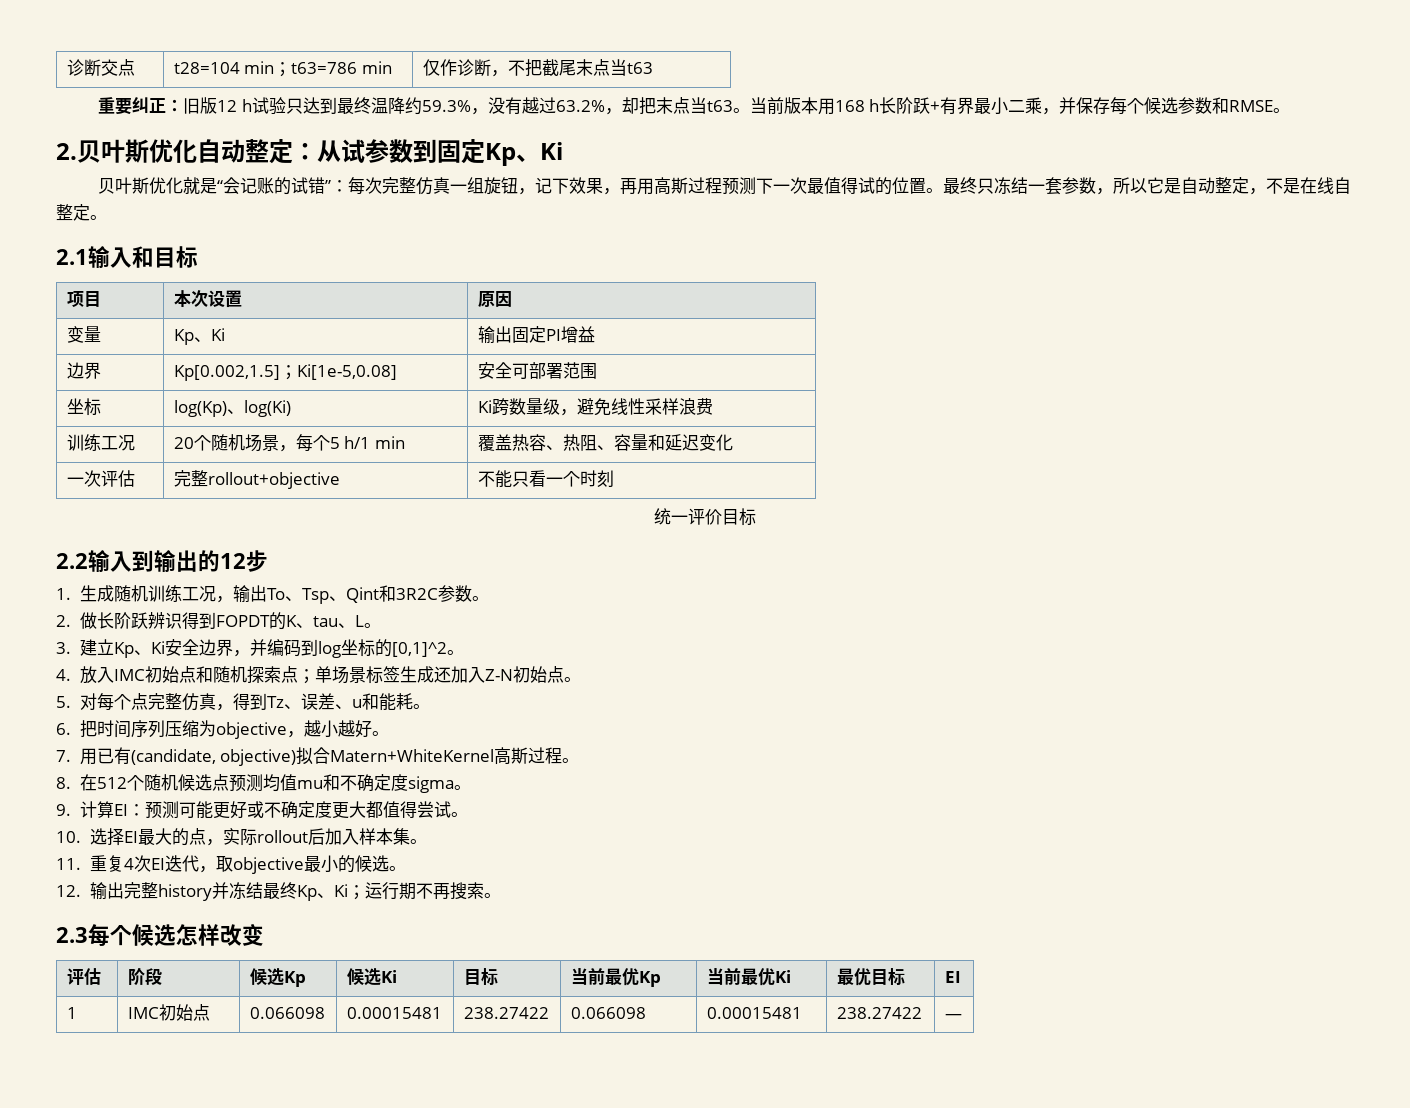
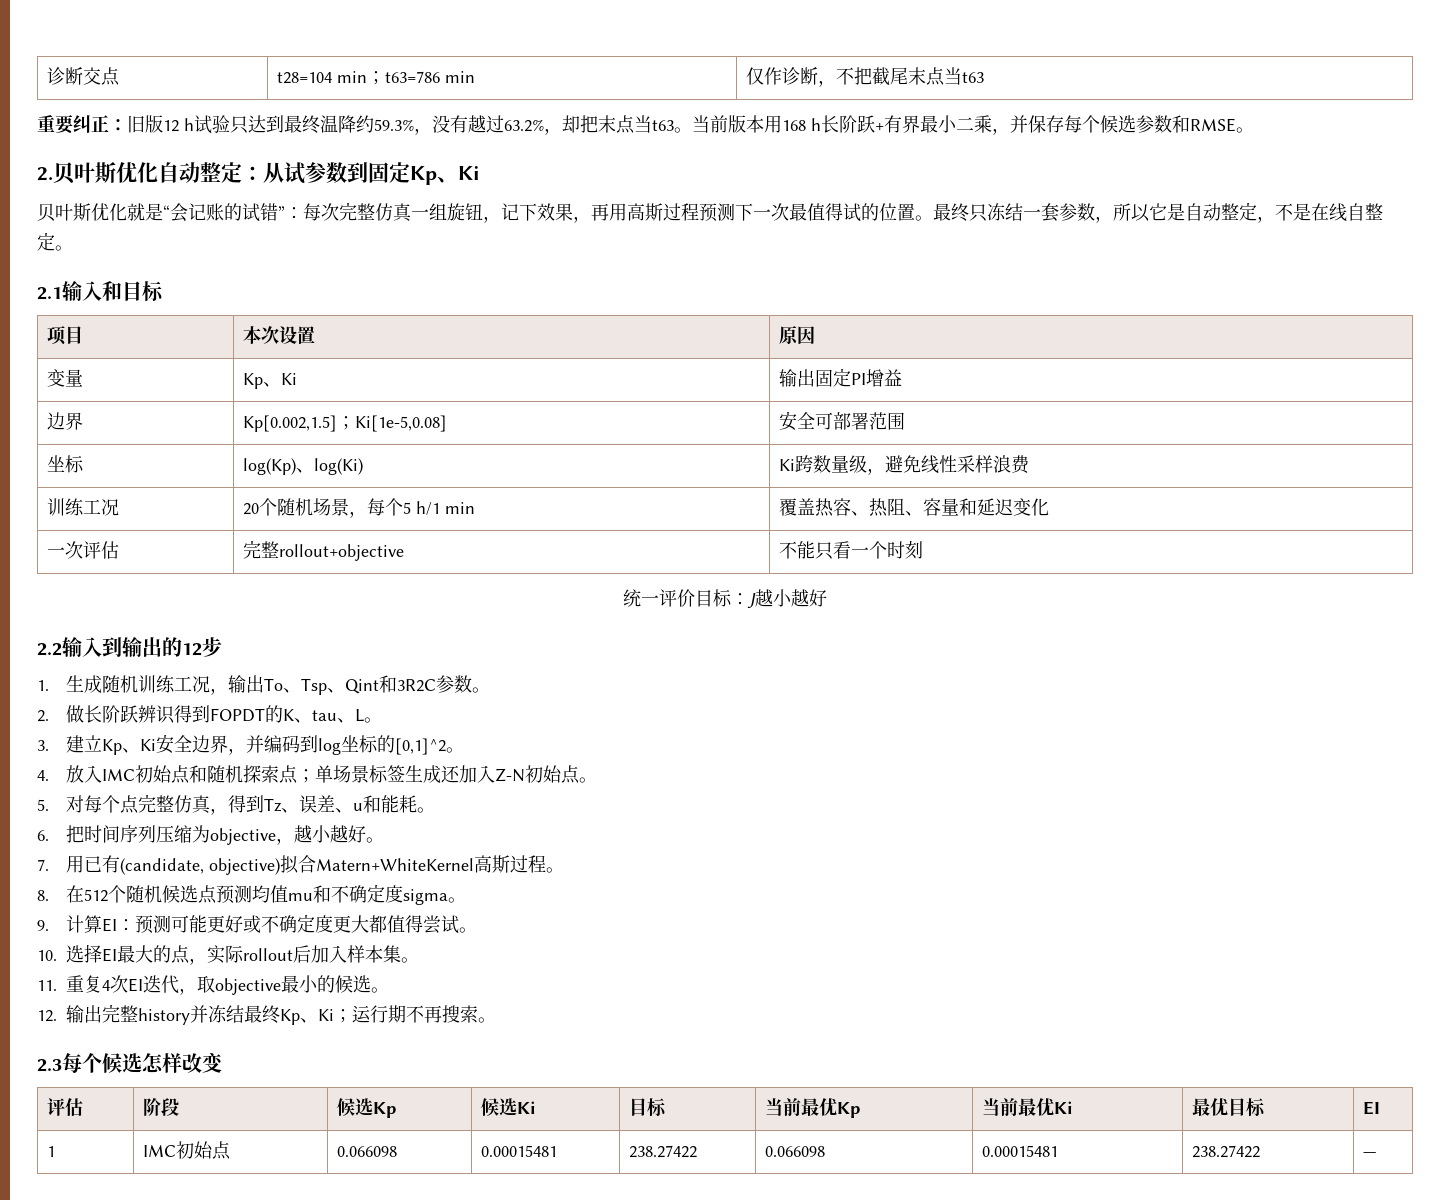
- 统一评价目标
+ 统一评价目标：J越小越好

